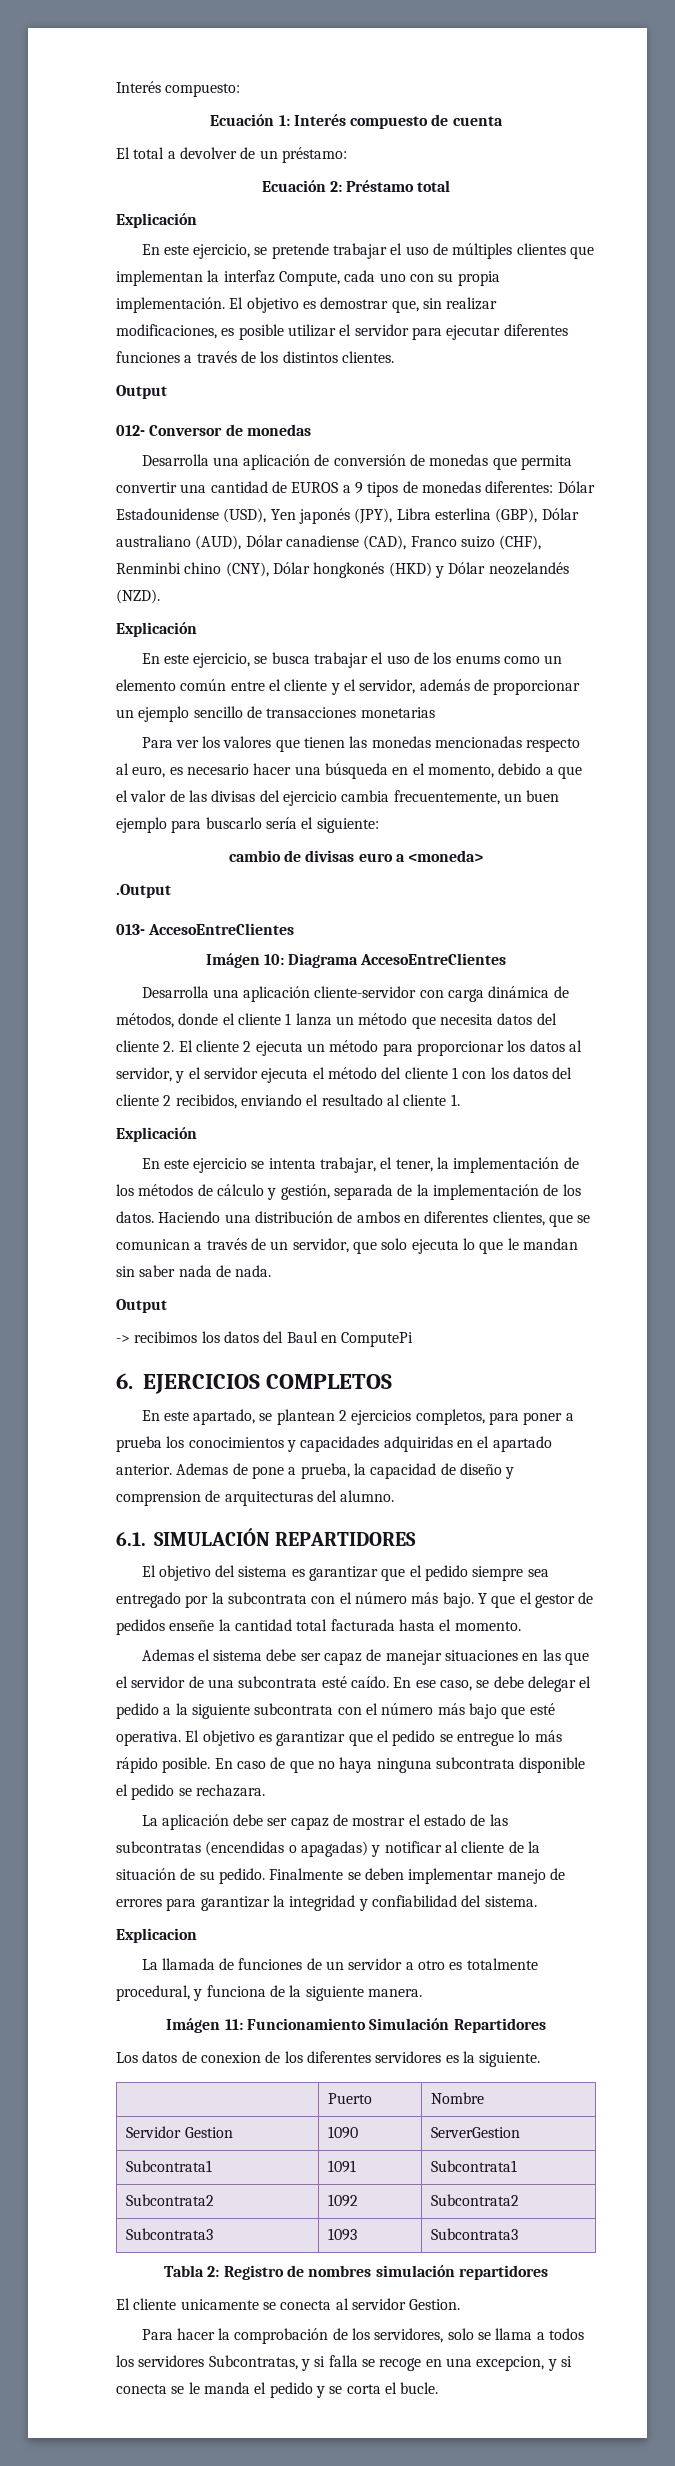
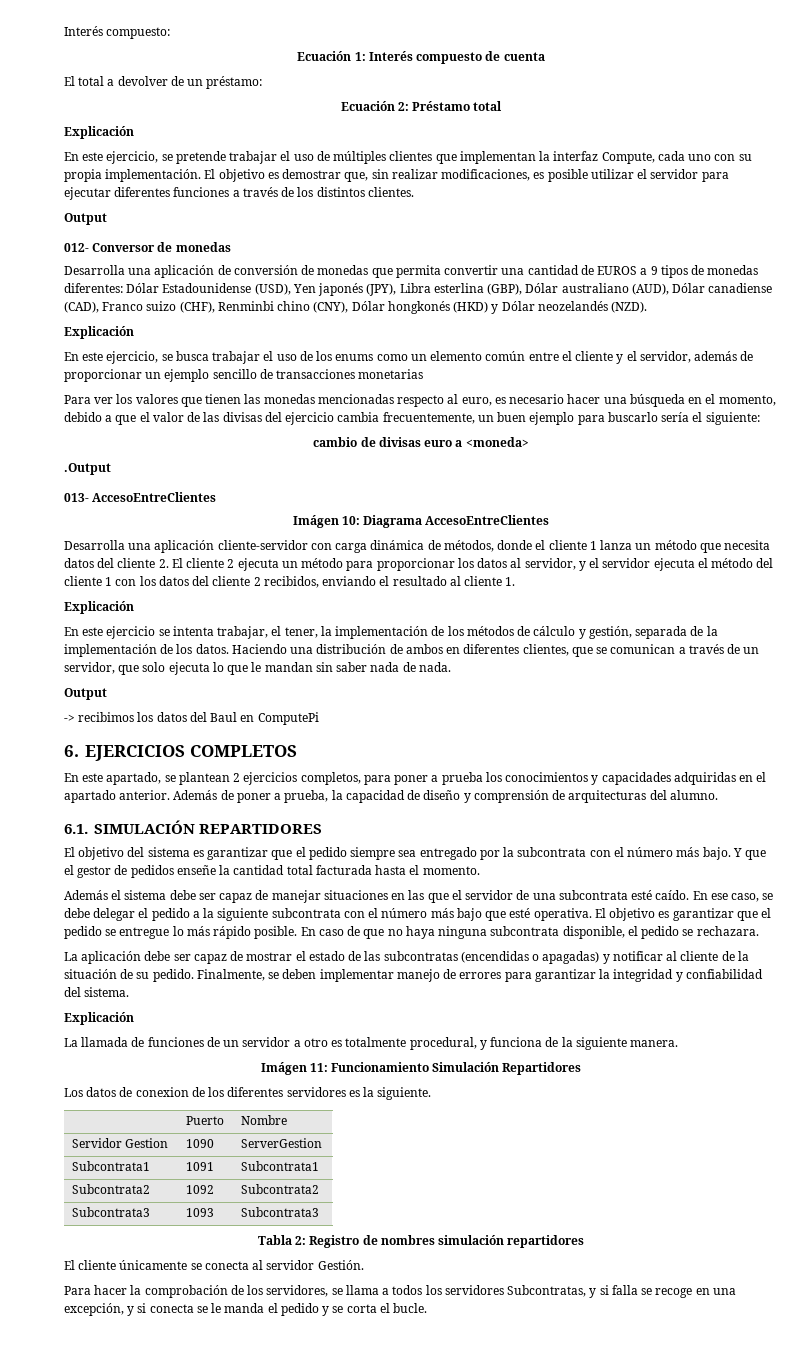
- Ademas de pone a prueba, la capacidad de diseño y comprension de arquitecturas del alumno.
+ Además de poner a prueba, la capacidad de diseño y comprensión de arquitecturas del alumno.
- Ademas el sistema debe ser capaz de manejar situaciones en las que el servidor de una subcontrata esté caído.
+ Además el sistema debe ser capaz de manejar situaciones en las que el servidor de una subcontrata esté caído.
- En caso de que no haya ninguna subcontrata disponible el pedido se rechazara.
+ En caso de que no haya ninguna subcontrata disponible, el pedido se rechazara.
- Finalmente se deben implementar manejo de errores para garantizar la integridad y confiabilidad del sistema.
- Explicacion
+ Finalmente, se deben implementar manejo de errores para garantizar la integridad y confiabilidad del sistema.
+ Explicación
- El cliente unicamente se conecta al servidor Gestion.
+ El cliente únicamente se conecta al servidor Gestión.
- Para hacer la comprobación de los servidores, solo se llama a todos los servidores Subcontratas, y si falla se recoge en una excepcion, y si conecta se le manda el pedido y se corta el bucle.
+ Para hacer la comprobación de los servidores, se llama a todos los servidores Subcontratas, y si falla se recoge en una excepción, y si conecta se le manda el pedido y se corta el bucle.

